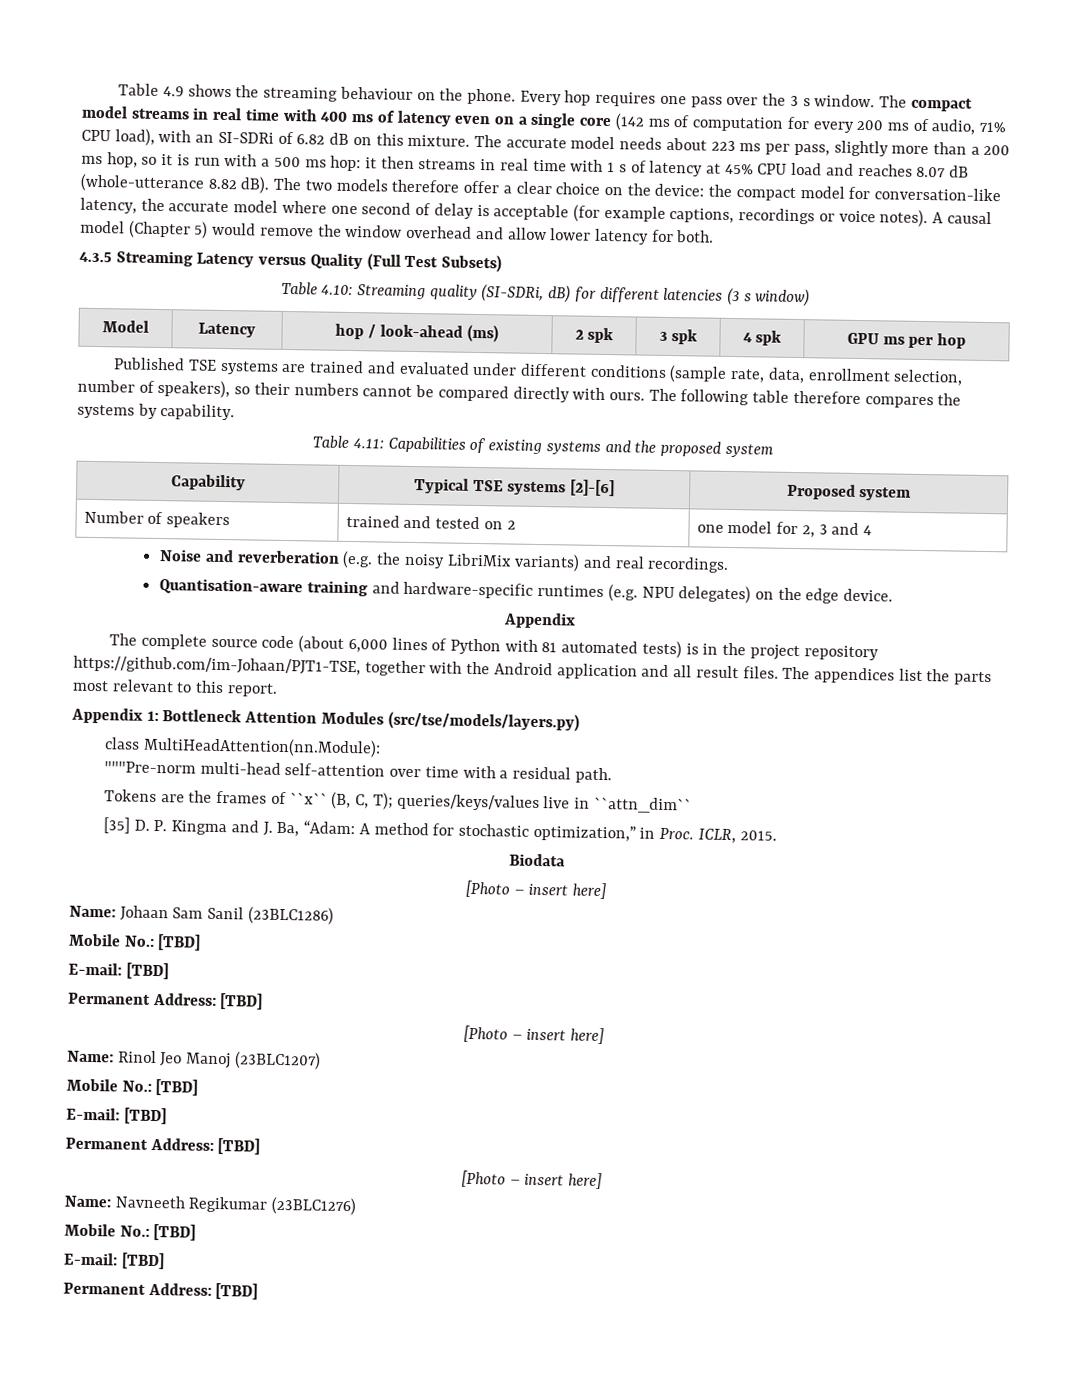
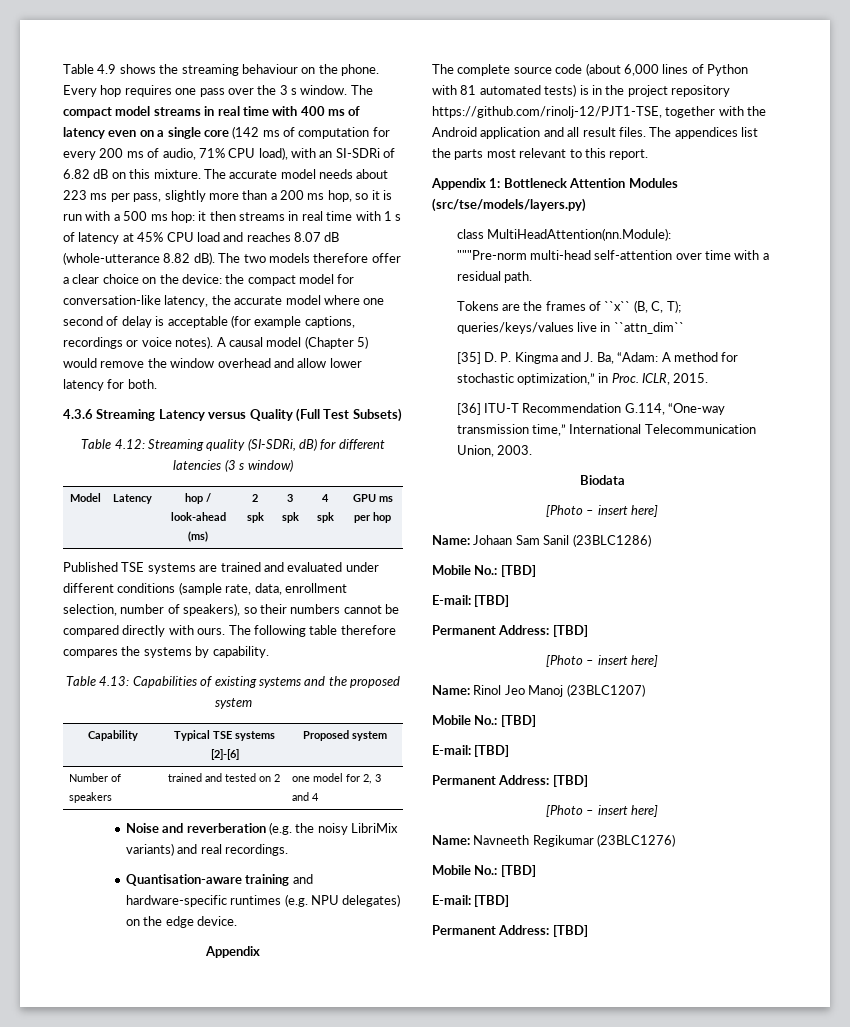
- 4.3.5 Streaming Latency versus Quality (Full Test Subsets)
+ 4.3.6 Streaming Latency versus Quality (Full Test Subsets)
- Table 4.10: Streaming quality (SI-SDRi, dB) for different latencies (3 s window)
+ Table 4.12: Streaming quality (SI-SDRi, dB) for different latencies (3 s window)
- Table 4.11: Capabilities of existing systems and the proposed system
+ Table 4.13: Capabilities of existing systems and the proposed system
- The complete source code (about 6,000 lines of Python with 81 automated tests) is in the project repository https://github.com/im-Johaan/PJT1-TSE, together with the Android application and all result files.
+ The complete source code (about 6,000 lines of Python with 81 automated tests) is in the project repository https://github.com/rinolj-12/PJT1-TSE, together with the Android application and all result files.
+ [36] ITU-T Recommendation G.114, “One-way transmission time,” International Telecommunication Union, 2003.

